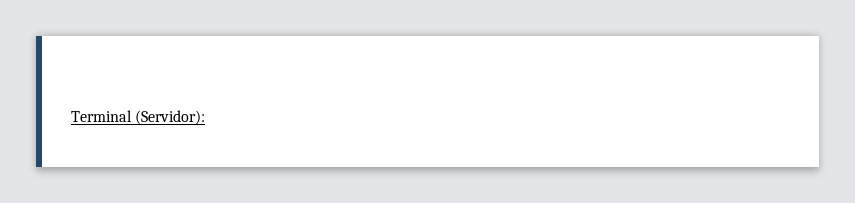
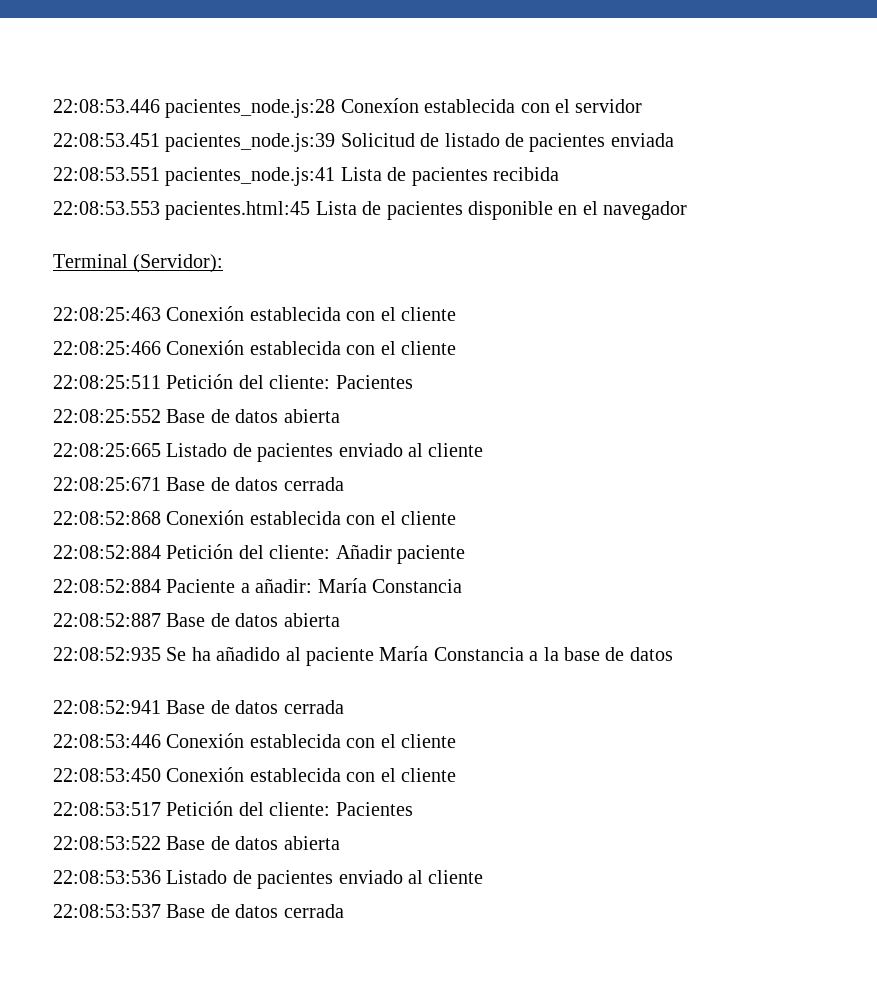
+ 22:08:53.446 pacientes_node.js:28 Conexíon establecida con el servidor
+ 22:08:53.451 pacientes_node.js:39 Solicitud de listado de pacientes enviada
+ 22:08:53.551 pacientes_node.js:41 Lista de pacientes recibida
+ 22:08:53.553 pacientes.html:45 Lista de pacientes disponible en el navegador
  Terminal (Servidor):
+ 22:08:25:463 Conexión establecida con el cliente
+ 22:08:25:466 Conexión establecida con el cliente
+ 22:08:25:511 Petición del cliente: Pacientes
+ 22:08:25:552 Base de datos abierta
+ 22:08:25:665 Listado de pacientes enviado al cliente
+ 22:08:25:671 Base de datos cerrada
+ 22:08:52:868 Conexión establecida con el cliente
+ 22:08:52:884 Petición del cliente: Añadir paciente
+ 22:08:52:884 Paciente a añadir: María Constancia
+ 22:08:52:887 Base de datos abierta
+ 22:08:52:935 Se ha añadido al paciente María Constancia a la base de datos
+ 22:08:52:941 Base de datos cerrada
+ 22:08:53:446 Conexión establecida con el cliente
+ 22:08:53:450 Conexión establecida con el cliente
+ 22:08:53:517 Petición del cliente: Pacientes
+ 22:08:53:522 Base de datos abierta
+ 22:08:53:536 Listado de pacientes enviado al cliente
+ 22:08:53:537 Base de datos cerrada

